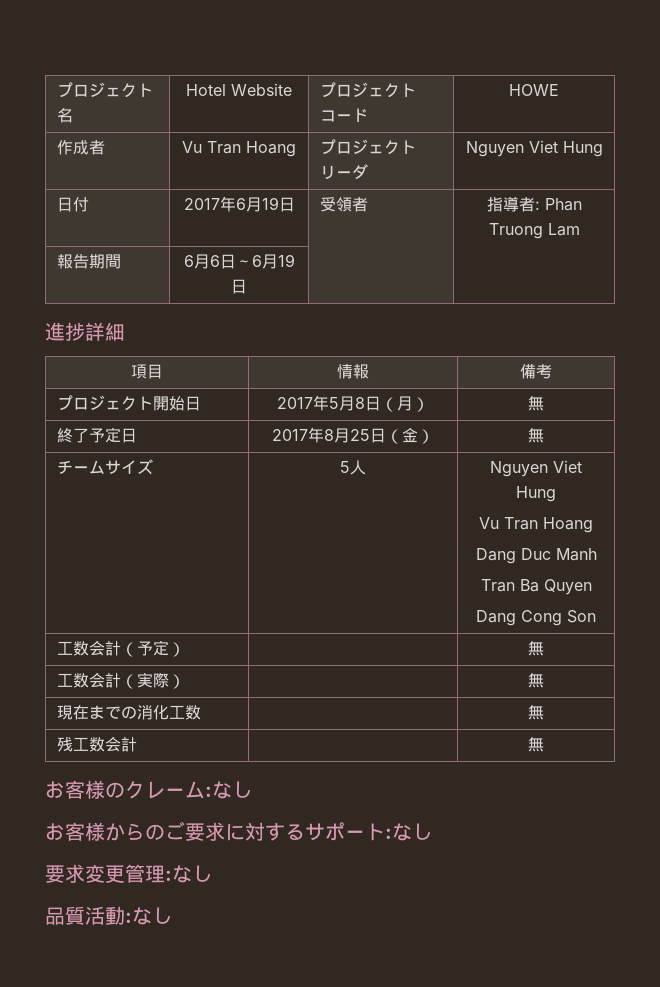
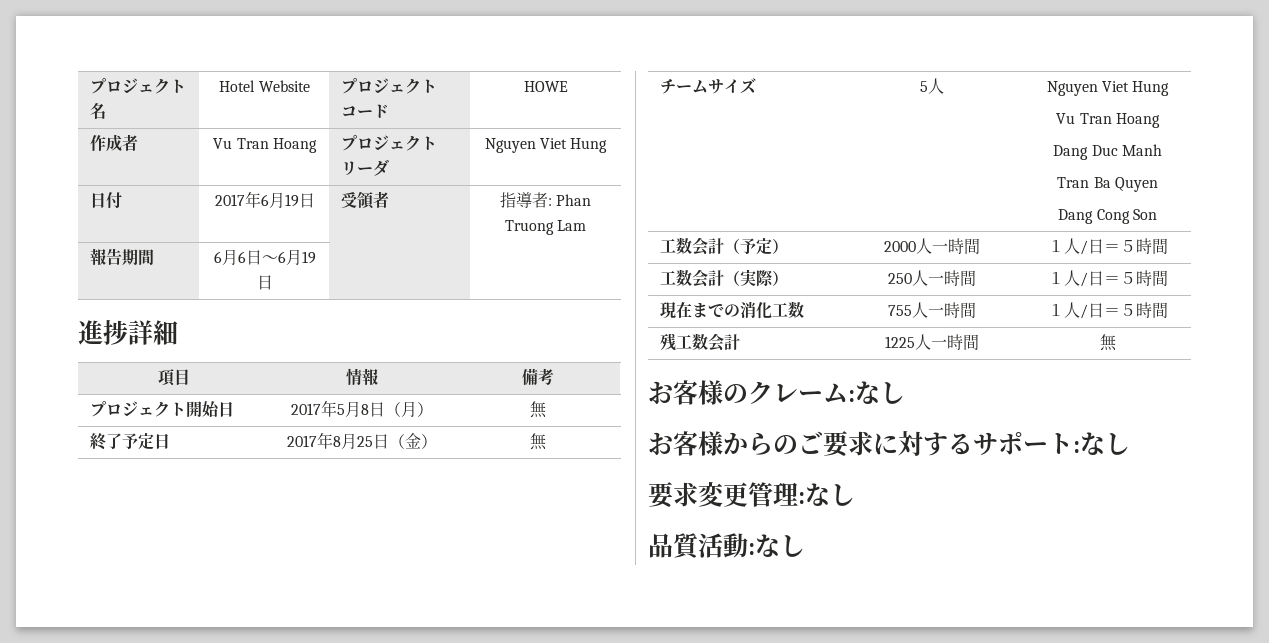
- 工数会計（予定） | | 無
- 工数会計（実際） | | 無
+ 工数会計（予定） | 2000人一時間 | １人/日＝５時間
+ 工数会計（実際） | 250人一時間 | １人/日＝５時間
- 現在までの消化工数 | | 無
+ 現在までの消化工数 | 755人一時間 | １人/日＝５時間
- 残工数会計 | | 無
+ 残工数会計 | 1225人一時間 | 無

